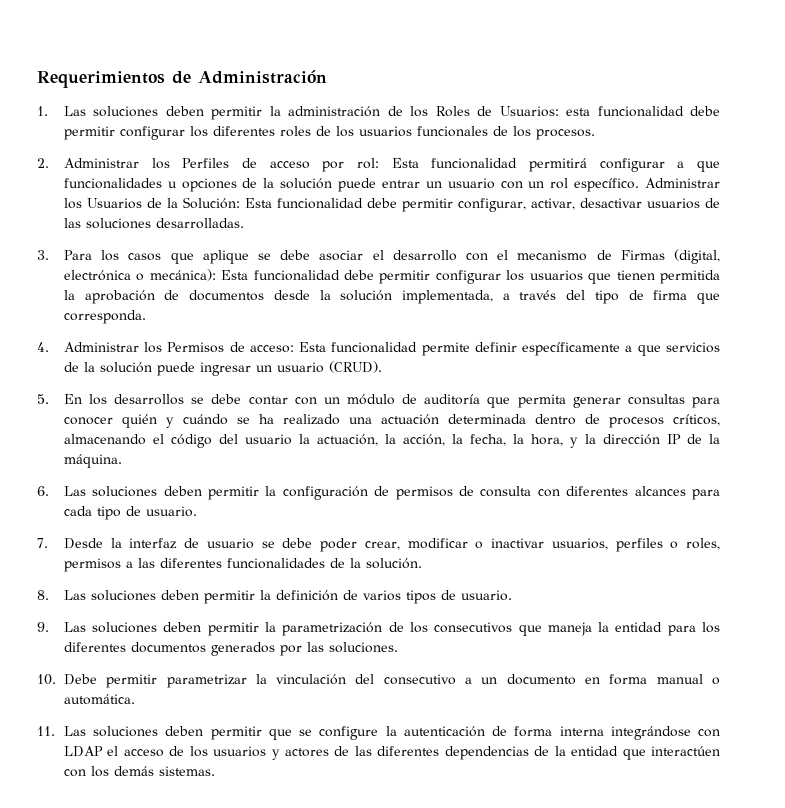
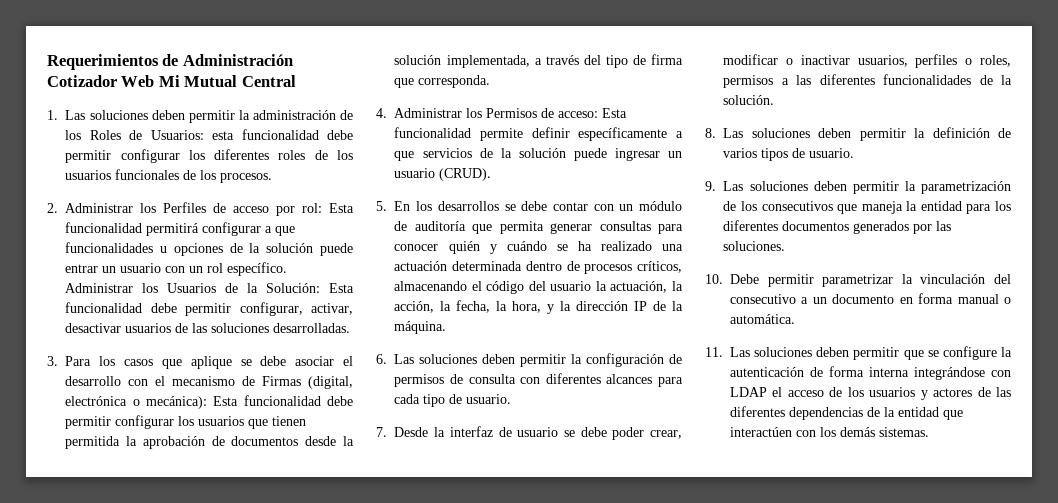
- Requerimientos de Administración
+ Requerimientos de Administración Cotizador Web Mi Mutual Central

